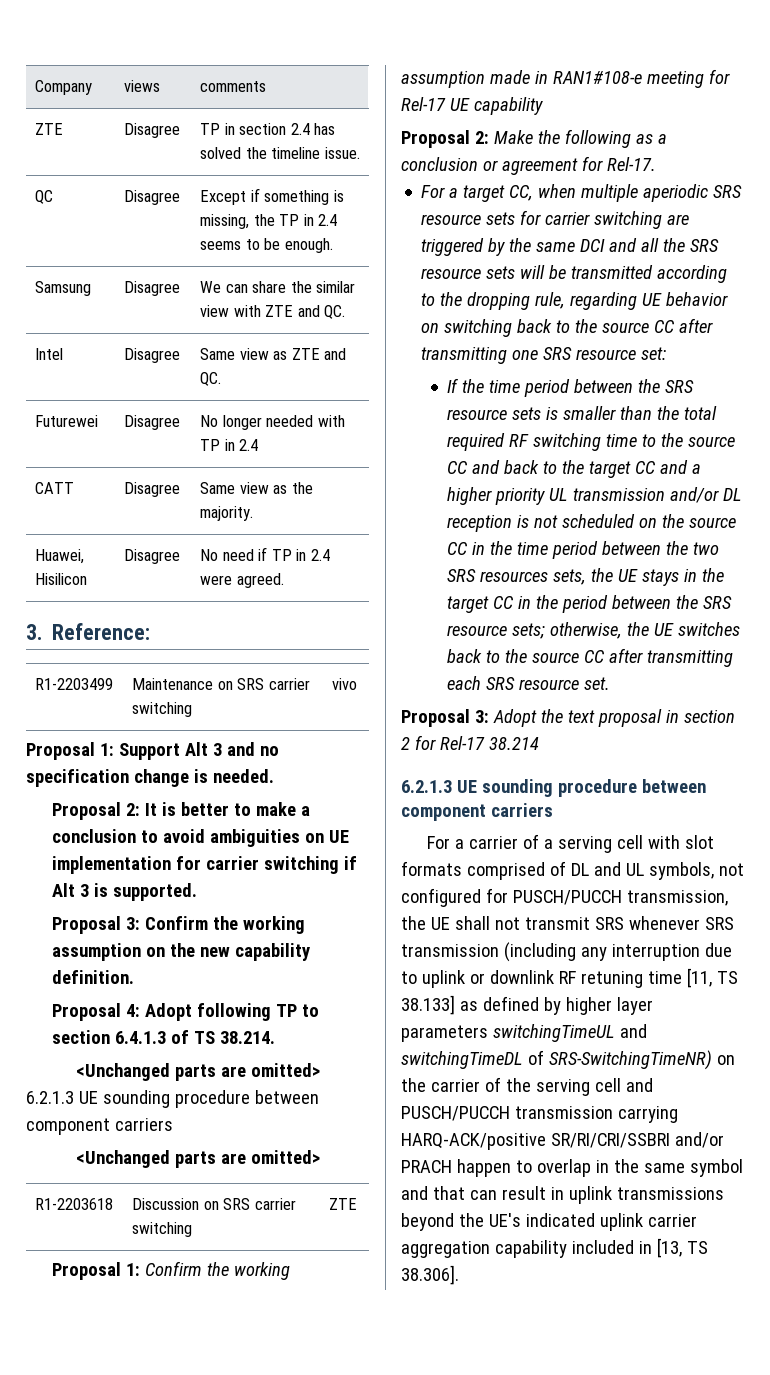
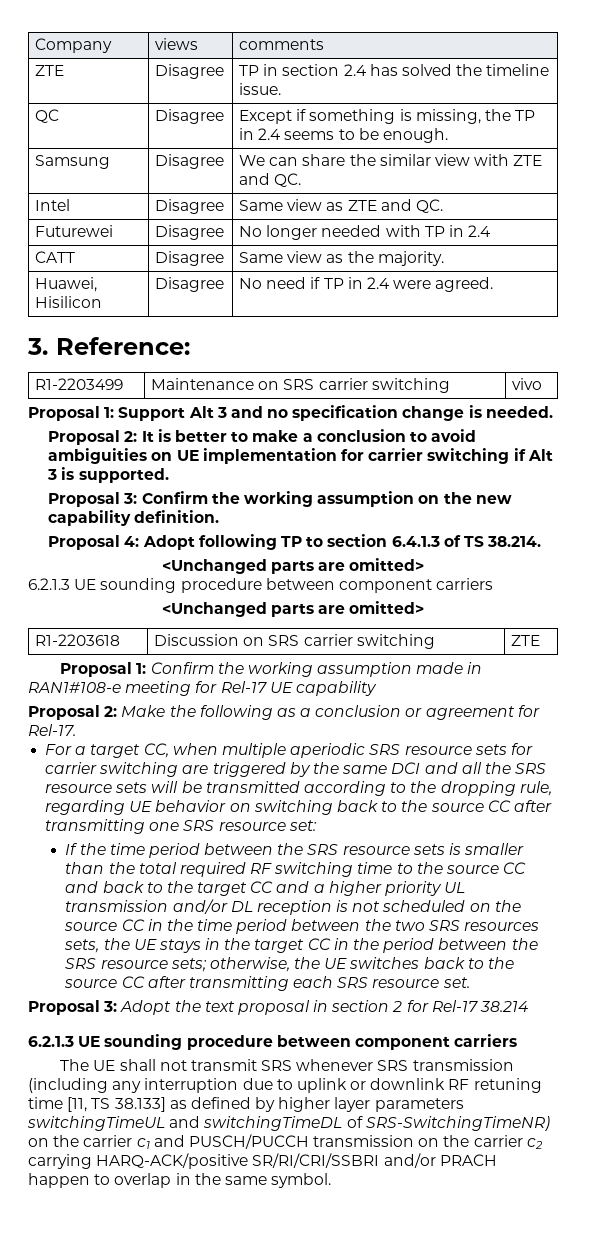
- For a carrier of a serving cell with slot formats comprised of DL and UL symbols, not configured for PUSCH/PUCCH transmission, the UE shall not transmit SRS whenever SRS transmission (including any interruption due to uplink or downlink RF retuning time [11, TS 38.133] as defined by higher layer parameters switchingTimeUL and switchingTimeDL of SRS-SwitchingTimeNR) on the carrier of the serving cell and PUSCH/PUCCH transmission carrying HARQ-ACK/positive SR/RI/CRI/SSBRI and/or PRACH happen to overlap in the same symbol and that can result in uplink transmissions beyond the UE's indicated uplink carrier aggregation capability included in [13, TS 38.306].
+ The UE shall not transmit SRS whenever SRS transmission (including any interruption due to uplink or downlink RF retuning time [11, TS 38.133] as defined by higher layer parameters switchingTimeUL and switchingTimeDL of SRS-SwitchingTimeNR) on the carrier c1 and PUSCH/PUCCH transmission on the carrier c2 carrying HARQ-ACK/positive SR/RI/CRI/SSBRI and/or PRACH happen to overlap in the same symbol.

